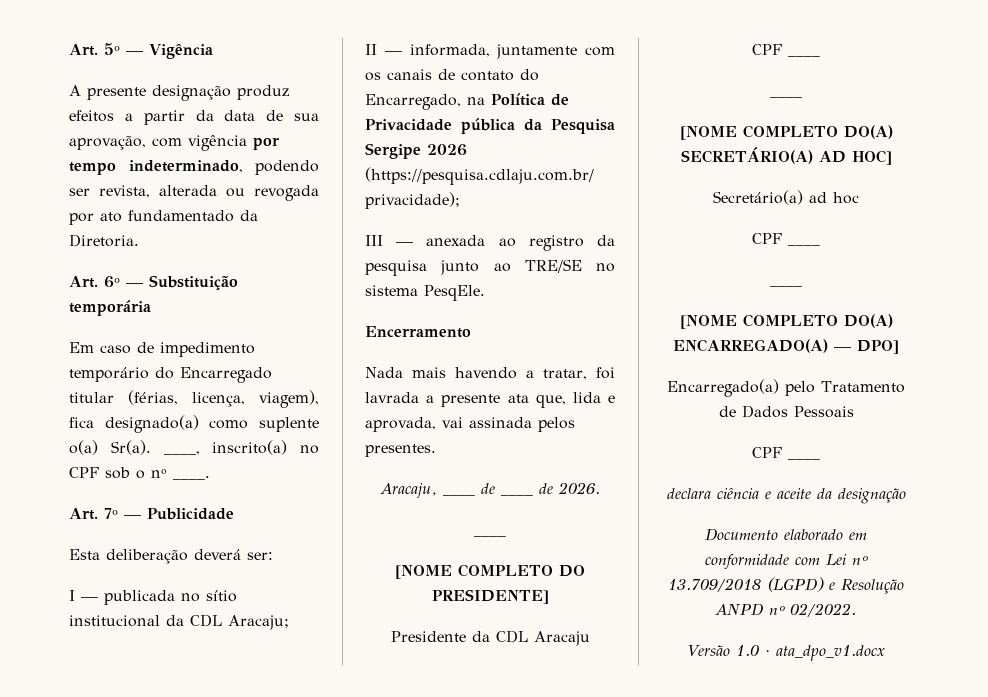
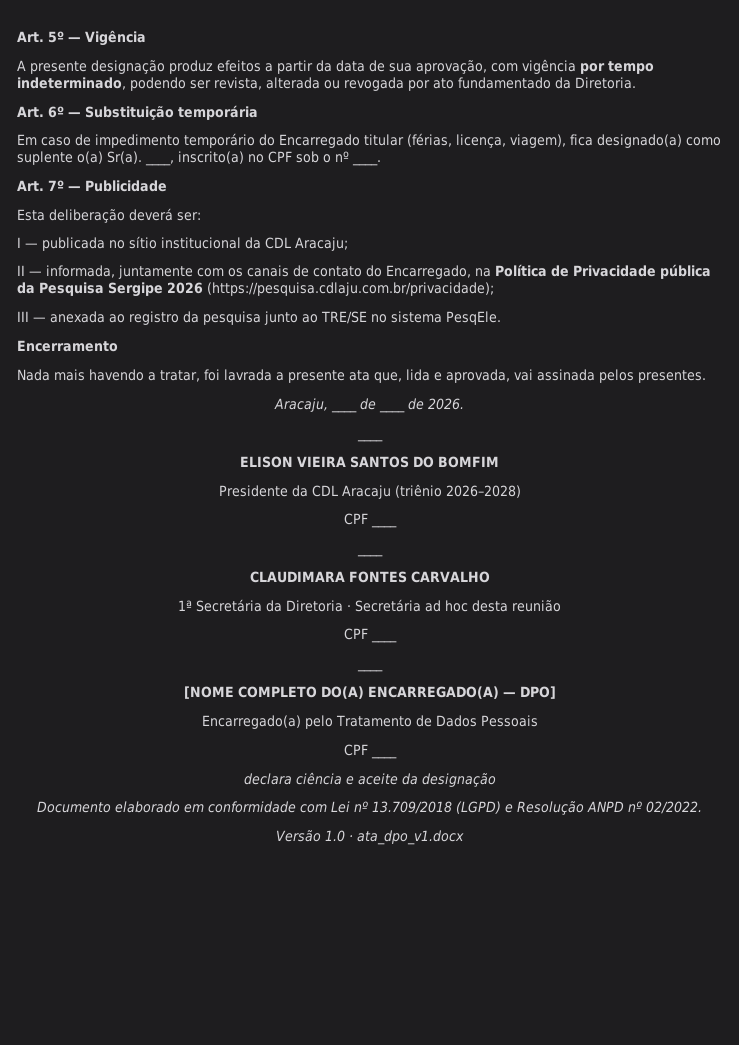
- [NOME COMPLETO DO PRESIDENTE]
+ ELISON VIEIRA SANTOS DO BOMFIM
- Presidente da CDL Aracaju
+ Presidente da CDL Aracaju (triênio 2026–2028)
  CPF ____
  ____
- [NOME COMPLETO DO(A) SECRETÁRIO(A) AD HOC]
- Secretário(a) ad hoc
+ CLAUDIMARA FONTES CARVALHO
+ 1ª Secretária da Diretoria · Secretária ad hoc desta reunião

